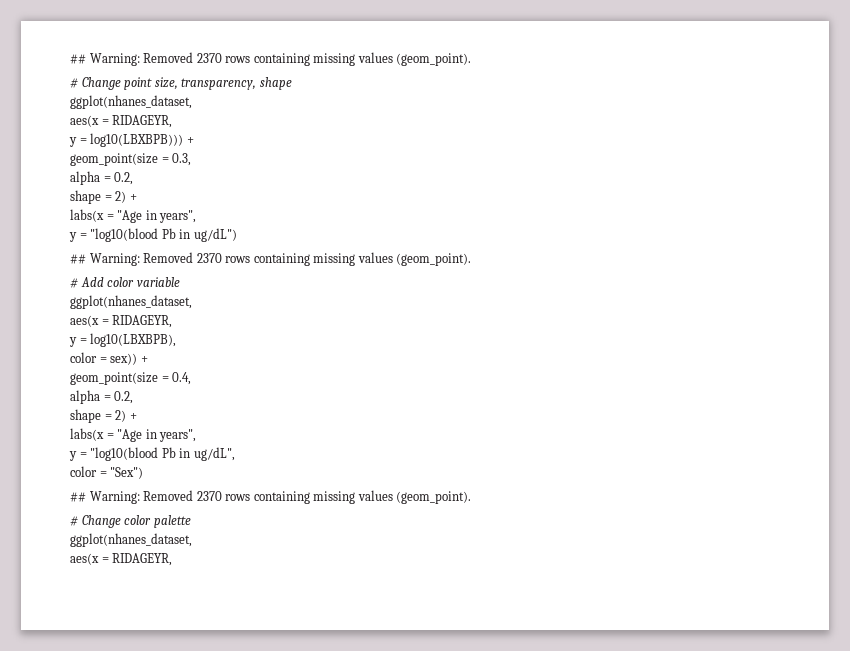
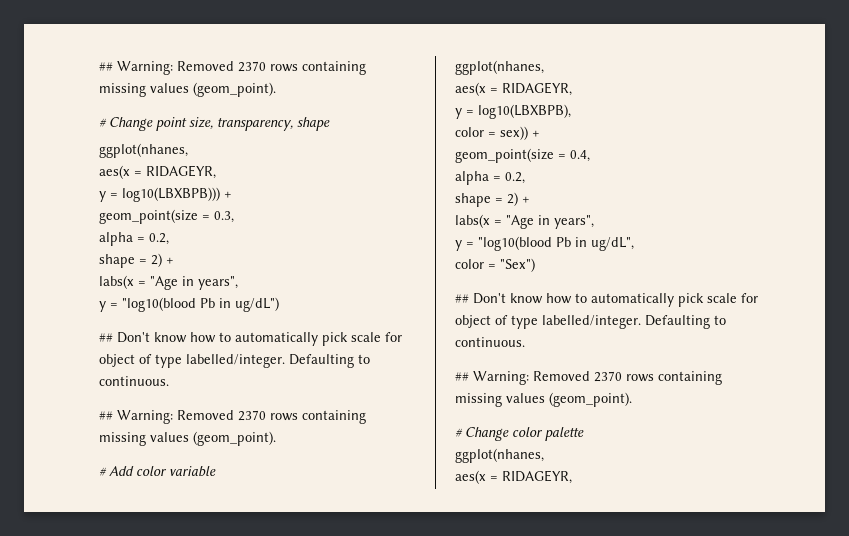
  # Change point size, transparency, shape
- ggplot(nhanes_dataset,
+ ggplot(nhanes,
  y = "log10(blood Pb in ug/dL")
+ ## Don't know how to automatically pick scale for object of type labelled/integer. Defaulting to continuous.
  # Add color variable
- ggplot(nhanes_dataset,
+ ggplot(nhanes,
  color = "Sex")
+ ## Don't know how to automatically pick scale for object of type labelled/integer. Defaulting to continuous.
  # Change color palette
- ggplot(nhanes_dataset,
+ ggplot(nhanes,

